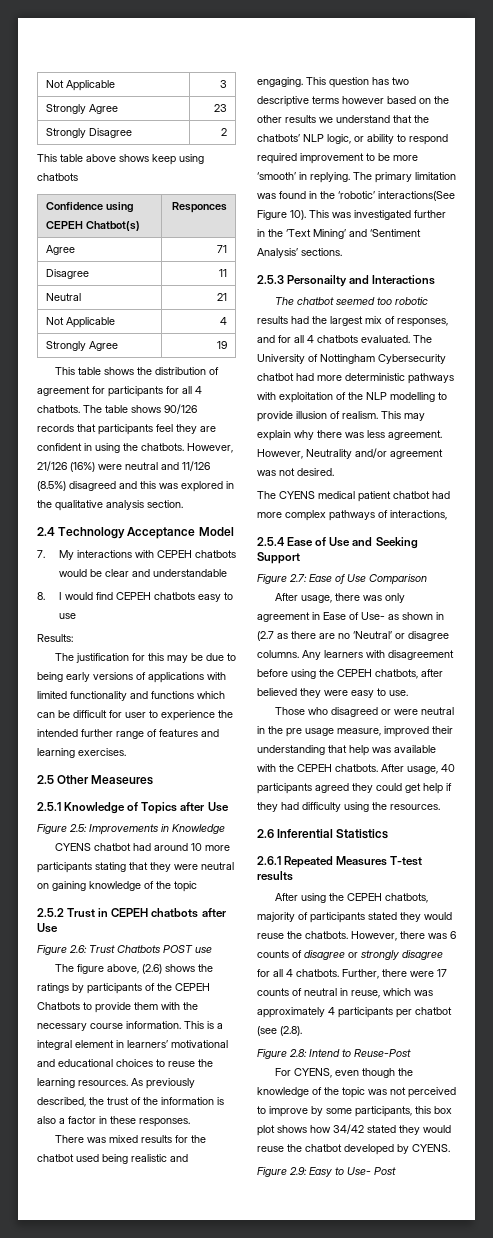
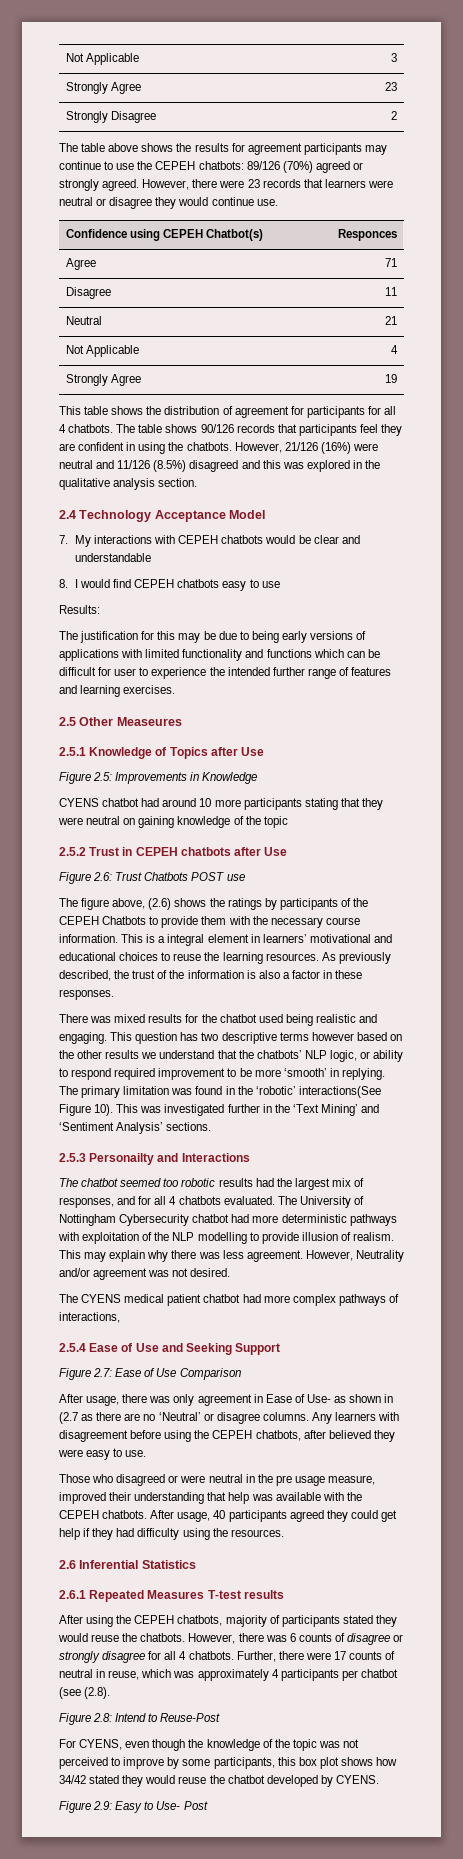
- This table above shows keep using chatbots
+ The table above shows the results for agreement participants may continue to use the CEPEH chatbots: 89/126 (70%) agreed or strongly agreed. However, there were 23 records that learners were neutral or disagree they would continue use.

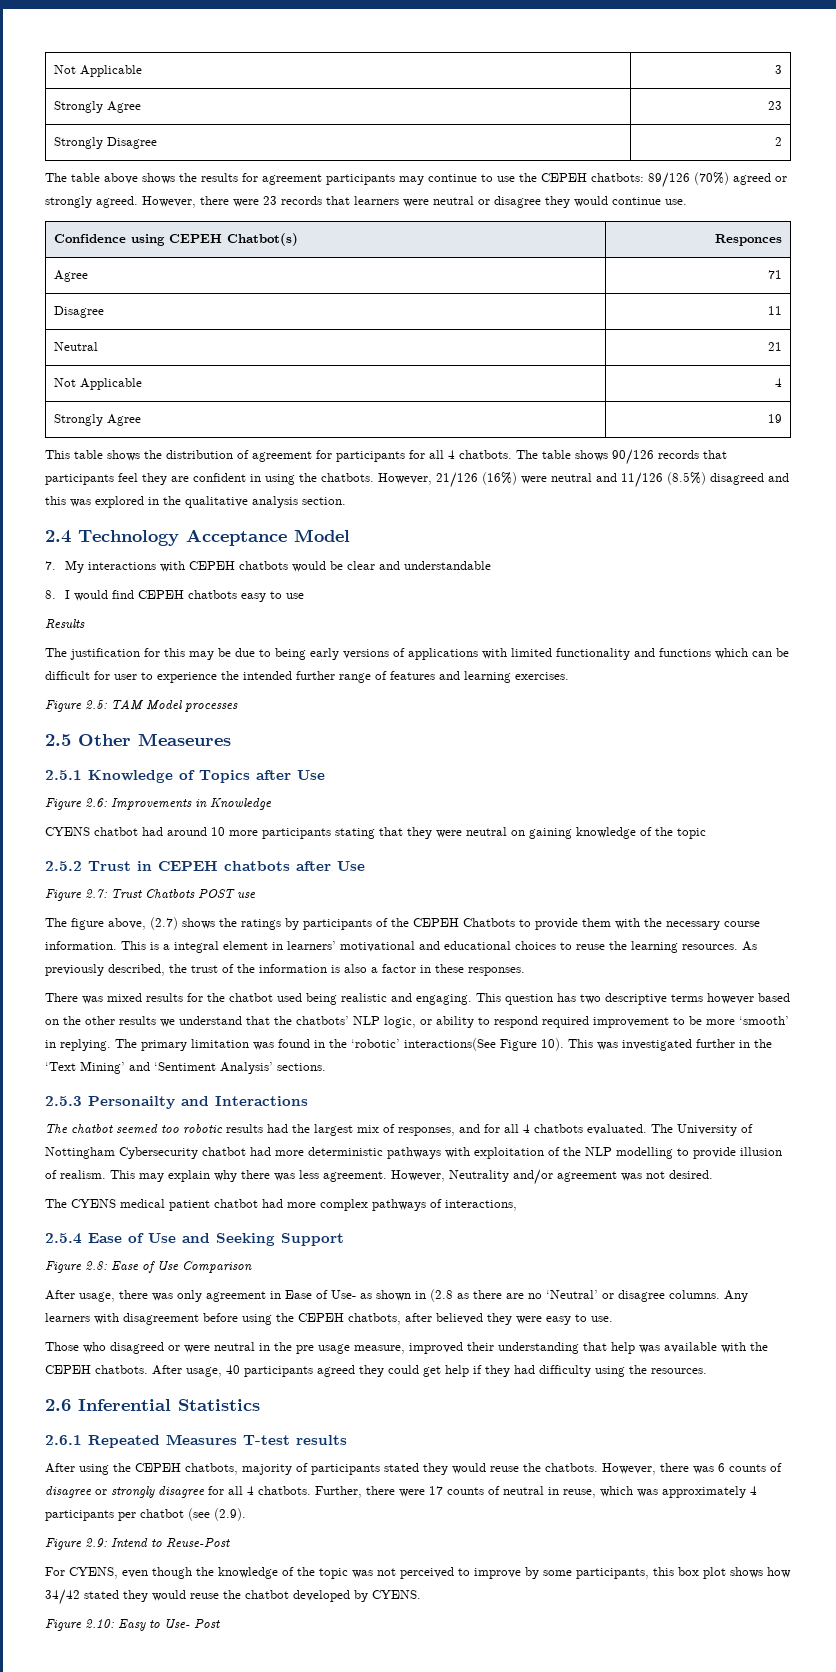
- Results:
+ Results
+ Figure 2.5: TAM Model processes
- Figure 2.5: Improvements in Knowledge
+ Figure 2.6: Improvements in Knowledge
- Figure 2.6: Trust Chatbots POST use
+ Figure 2.7: Trust Chatbots POST use
- The figure above, (2.6) shows the ratings by participants of the CEPEH Chatbots to provide them with the necessary course information.
+ The figure above, (2.7) shows the ratings by participants of the CEPEH Chatbots to provide them with the necessary course information.
- Figure 2.7: Ease of Use Comparison
+ Figure 2.8: Ease of Use Comparison
- After usage, there was only agreement in Ease of Use- as shown in (2.7 as there are no ‘Neutral’ or disagree columns.
+ After usage, there was only agreement in Ease of Use- as shown in (2.8 as there are no ‘Neutral’ or disagree columns.
- Further, there were 17 counts of neutral in reuse, which was approximately 4 participants per chatbot (see (2.8).
- Figure 2.8: Intend to Reuse-Post
+ Further, there were 17 counts of neutral in reuse, which was approximately 4 participants per chatbot (see (2.9).
+ Figure 2.9: Intend to Reuse-Post
- Figure 2.9: Easy to Use- Post
+ Figure 2.10: Easy to Use- Post

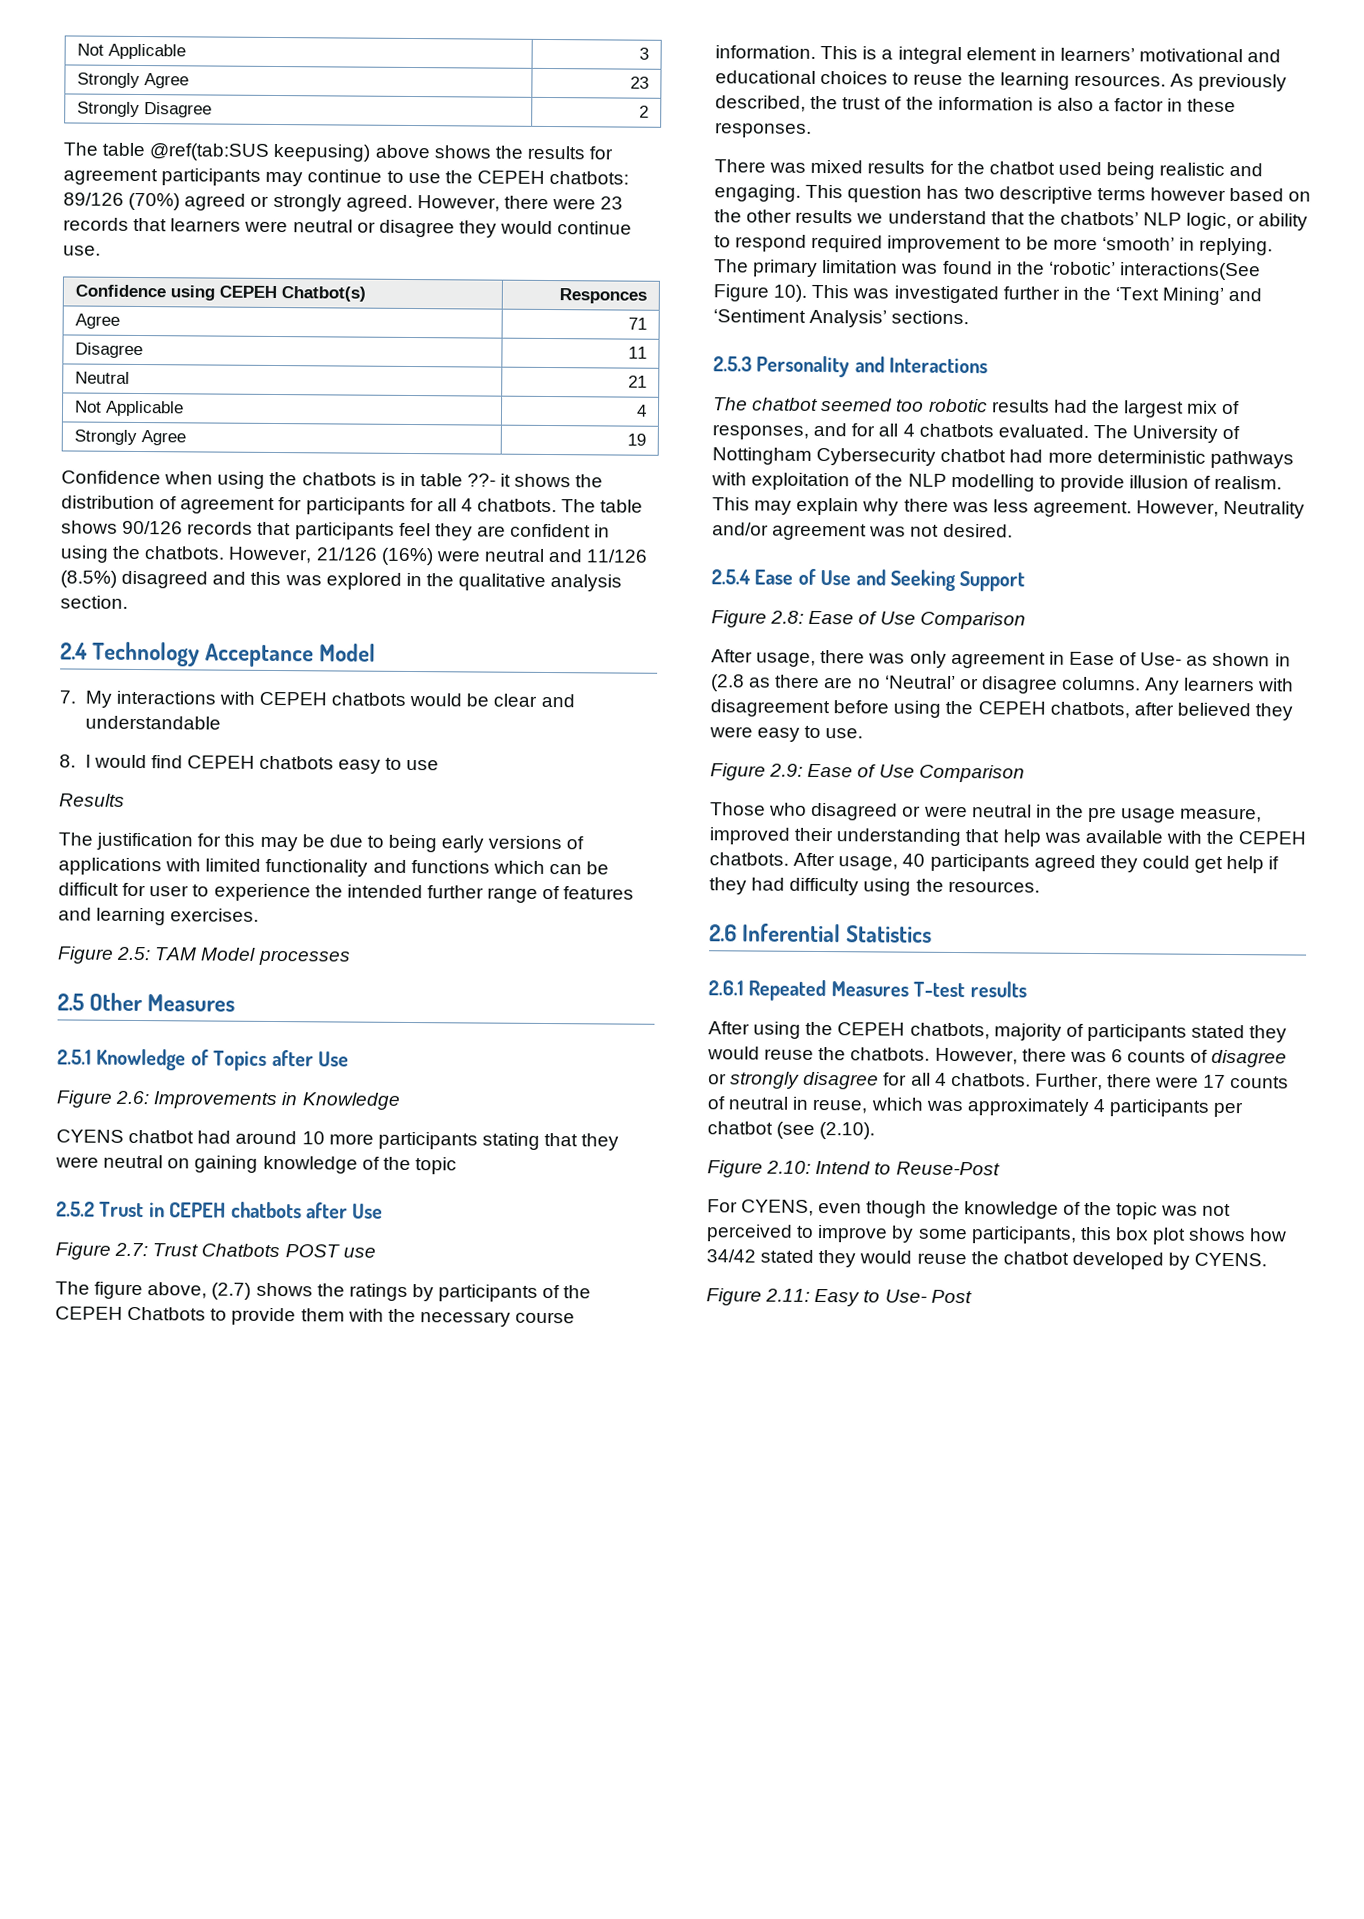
- The table above shows the results for agreement participants may continue to use the CEPEH chatbots: 89/126 (70%) agreed or strongly agreed.
+ The table @ref(tab:SUS keepusing) above shows the results for agreement participants may continue to use the CEPEH chatbots: 89/126 (70%) agreed or strongly agreed.
- This table shows the distribution of agreement for participants for all 4 chatbots.
+ Confidence when using the chatbots is in table ??- it shows the distribution of agreement for participants for all 4 chatbots.
- 2.5 Other Measeures
+ 2.5 Other Measures
- 2.5.3 Personailty and Interactions
+ 2.5.3 Personality and Interactions
- The CYENS medical patient chatbot had more complex pathways of interactions,
+ Figure 2.9: Ease of Use Comparison
- Further, there were 17 counts of neutral in reuse, which was approximately 4 participants per chatbot (see (2.9).
- Figure 2.9: Intend to Reuse-Post
+ Further, there were 17 counts of neutral in reuse, which was approximately 4 participants per chatbot (see (2.10).
+ Figure 2.10: Intend to Reuse-Post
- Figure 2.10: Easy to Use- Post
+ Figure 2.11: Easy to Use- Post

